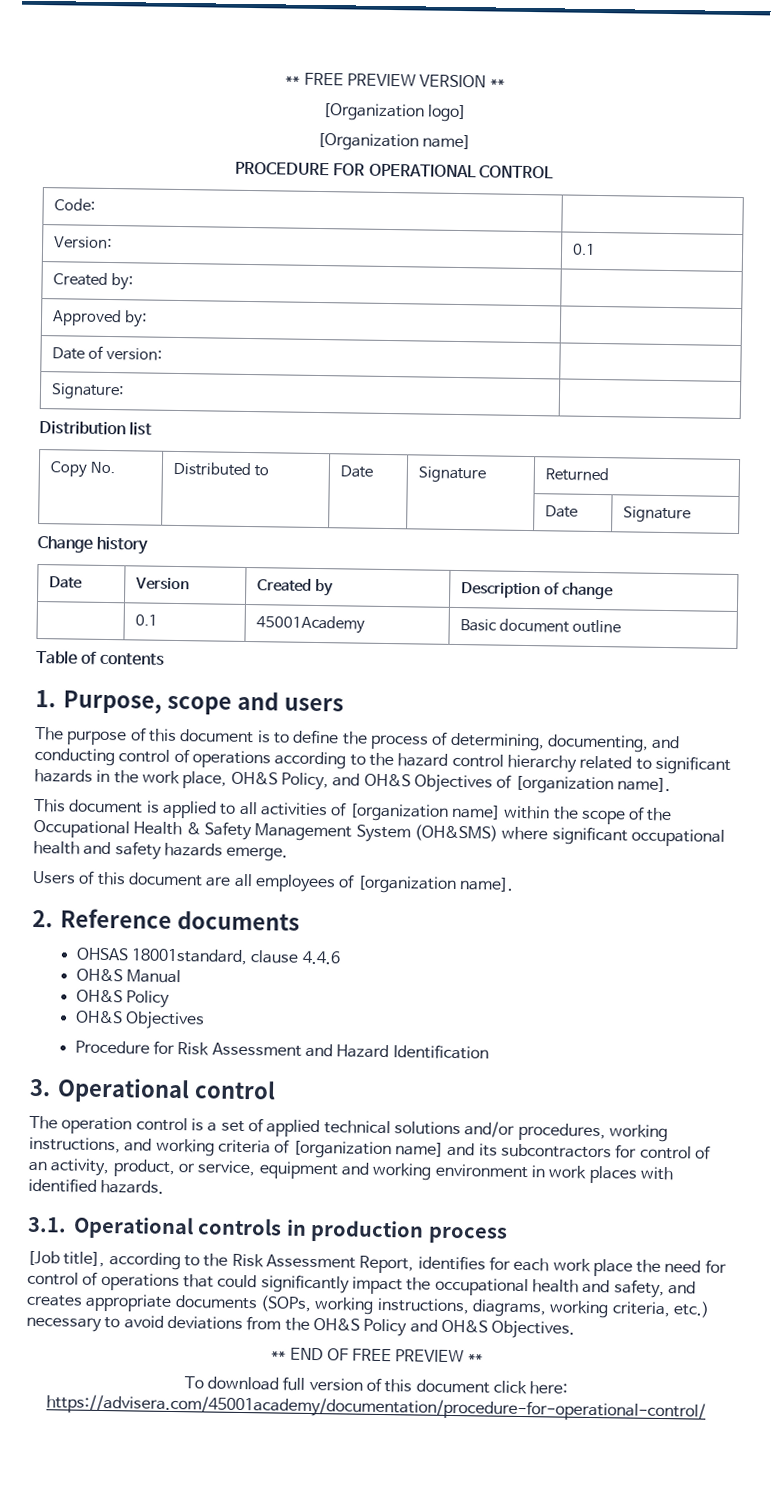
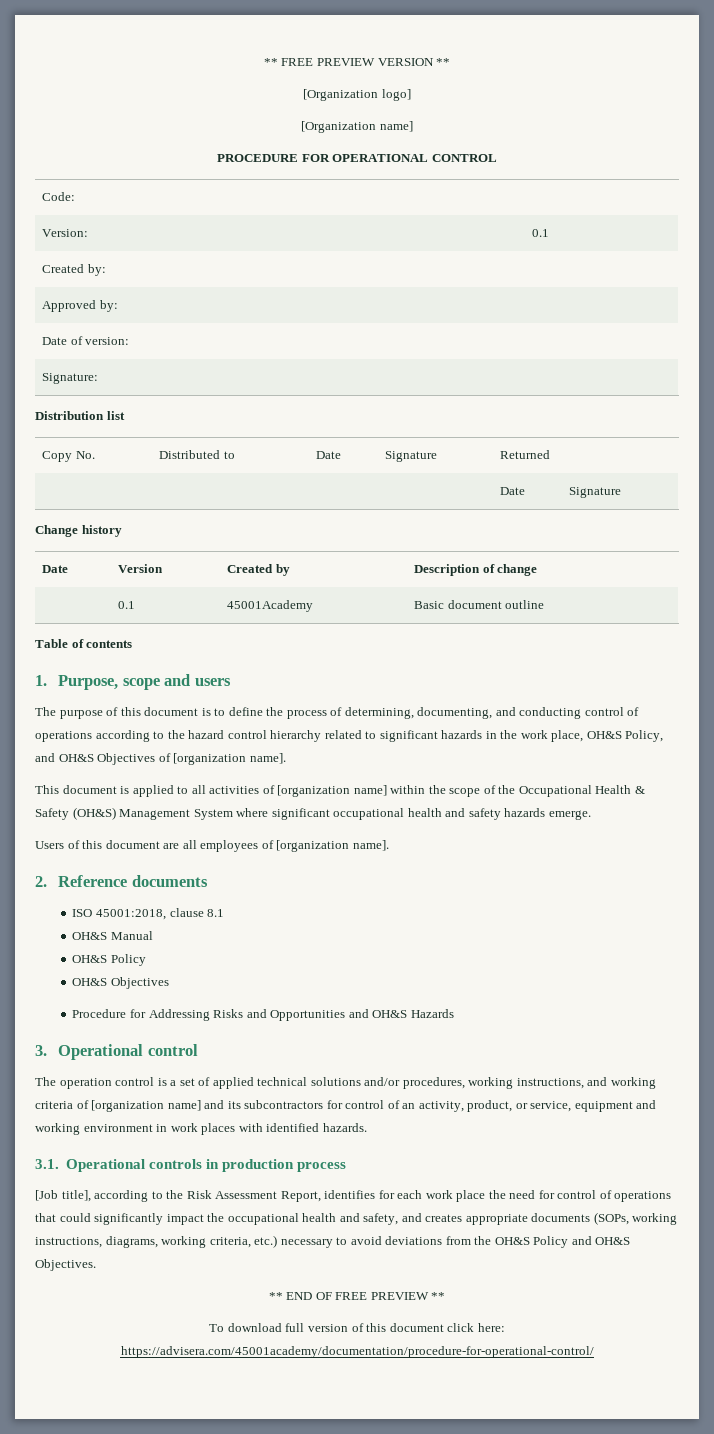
- This document is applied to all activities of [organization name] within the scope of the Occupational Health & Safety Management System (OH&SMS) where significant occupational health and safety hazards emerge.
+ This document is applied to all activities of [organization name] within the scope of the Occupational Health & Safety (OH&S) Management System where significant occupational health and safety hazards emerge.
- OHSAS 18001standard, clause 4.4.6
+ ISO 45001:2018, clause 8.1
- Procedure for Risk Assessment and Hazard Identification
+ Procedure for Addressing Risks and Opportunities and OH&S Hazards

